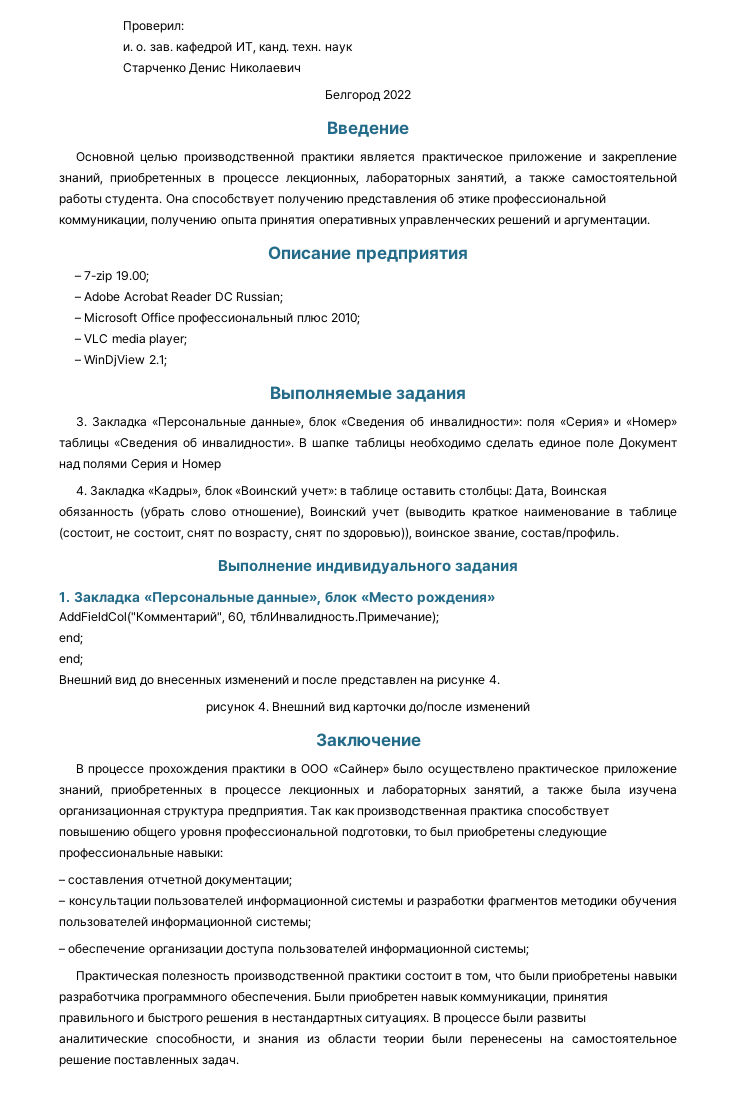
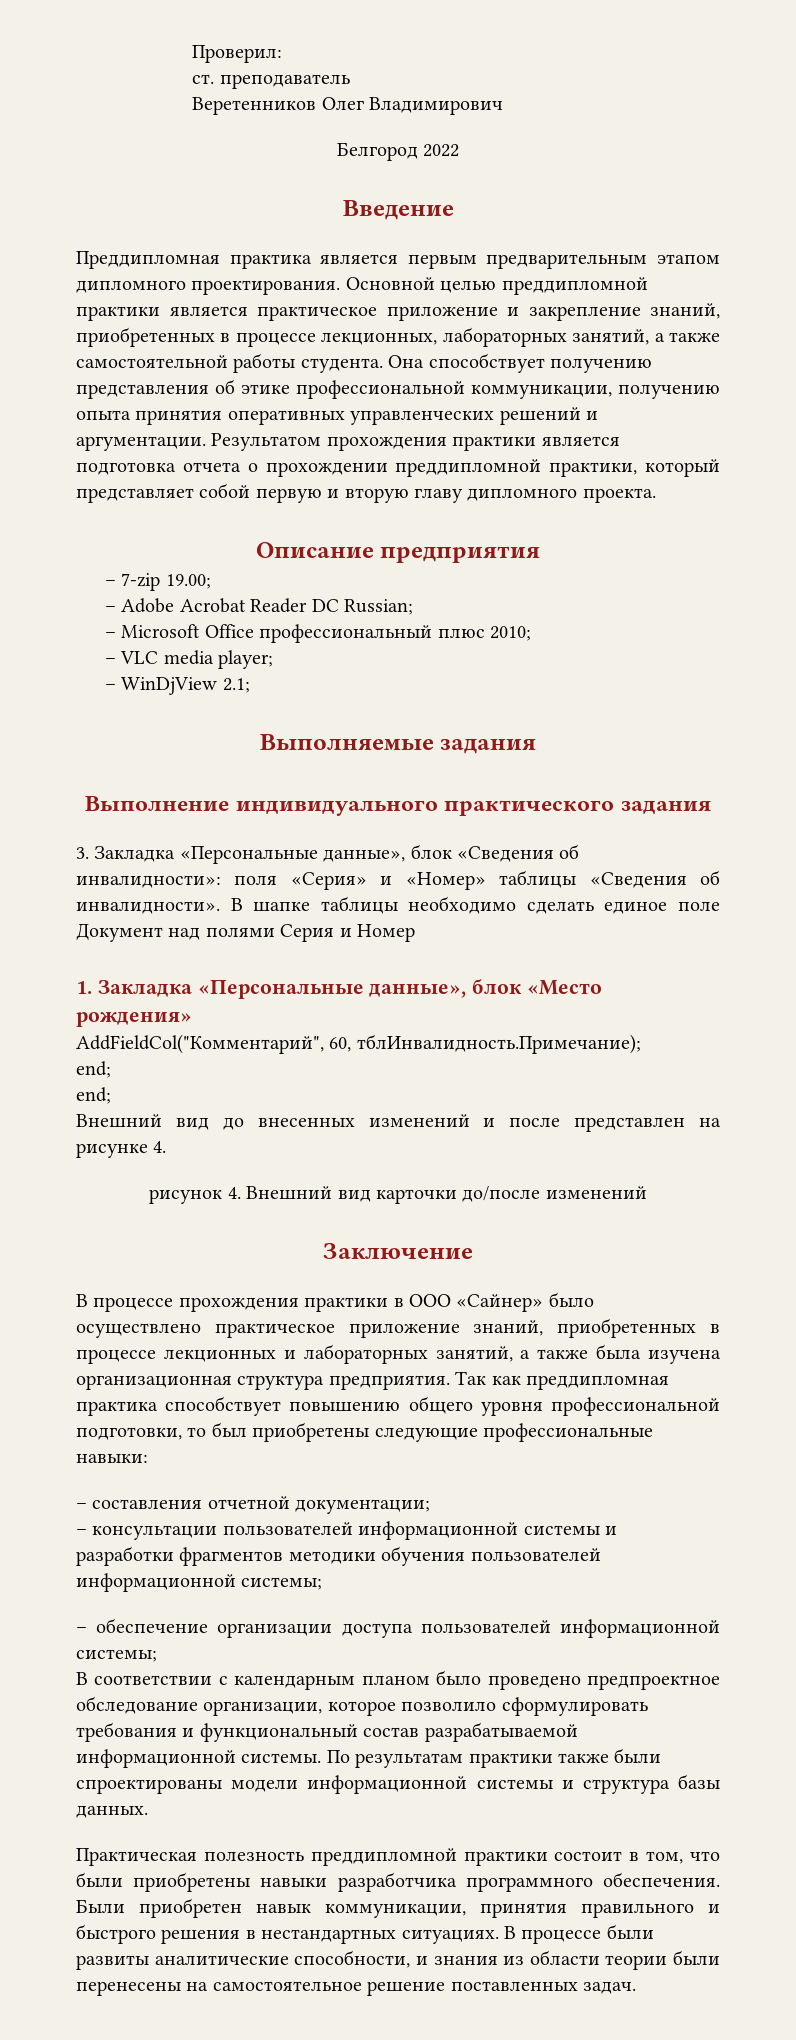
- и. о. зав. кафедрой ИТ, канд. техн. наук
- Старченко Денис Николаевич
+ ст. преподаватель
+ Веретенников Олег Владимирович
  Белгород 2022
  Введение
- Основной целью производственной практики является практическое приложение и закрепление знаний, приобретенных в процессе лекционных, лабораторных занятий, а также самостоятельной работы студента.
+ Преддипломная практика является первым предварительным этапом дипломного проектирования. Основной целью преддипломной практики является практическое приложение и закрепление знаний, приобретенных в процессе лекционных, лабораторных занятий, а также самостоятельной работы студента.
+ Результатом прохождения практики является подготовка отчета о прохождении преддипломной практики, который представляет собой первую и вторую главу дипломного проекта.
+ Выполнение индивидуального практического задания
- 4. Закладка «Кадры», блок «Воинский учет»: в таблице оставить столбцы: Дата, Воинская обязанность (убрать слово отношение), Воинский учет (выводить краткое наименование в таблице (состоит, не состоит, снят по возрасту, снят по здоровью)), воинское звание, состав/профиль.
- Выполнение индивидуального задания
- Так как производственная практика способствует повышению общего уровня профессиональной подготовки, то был приобретены следующие профессиональные навыки:
+ Так как преддипломная практика способствует повышению общего уровня профессиональной подготовки, то был приобретены следующие профессиональные навыки:
+ В соответствии с календарным планом было проведено предпроектное обследование организации, которое позволило сформулировать требования и функциональный состав разрабатываемой информационной системы. По результатам практики также были спроектированы модели информационной системы и структура базы данных.
- Практическая полезность производственной практики состоит в том, что были приобретены навыки разработчика программного обеспечения.
+ Практическая полезность преддипломной практики состоит в том, что были приобретены навыки разработчика программного обеспечения.

